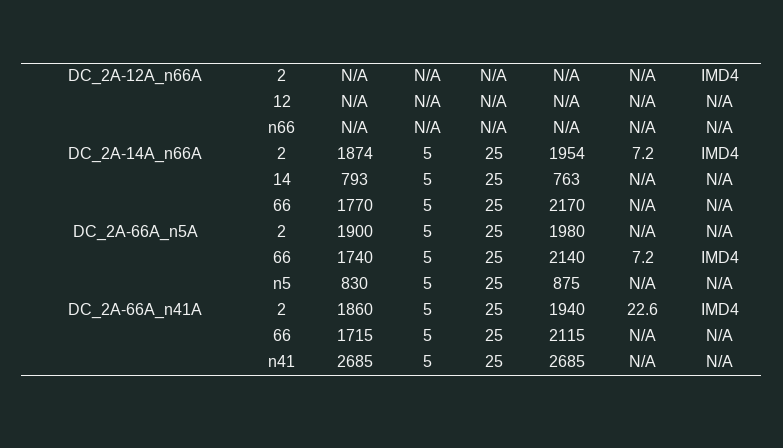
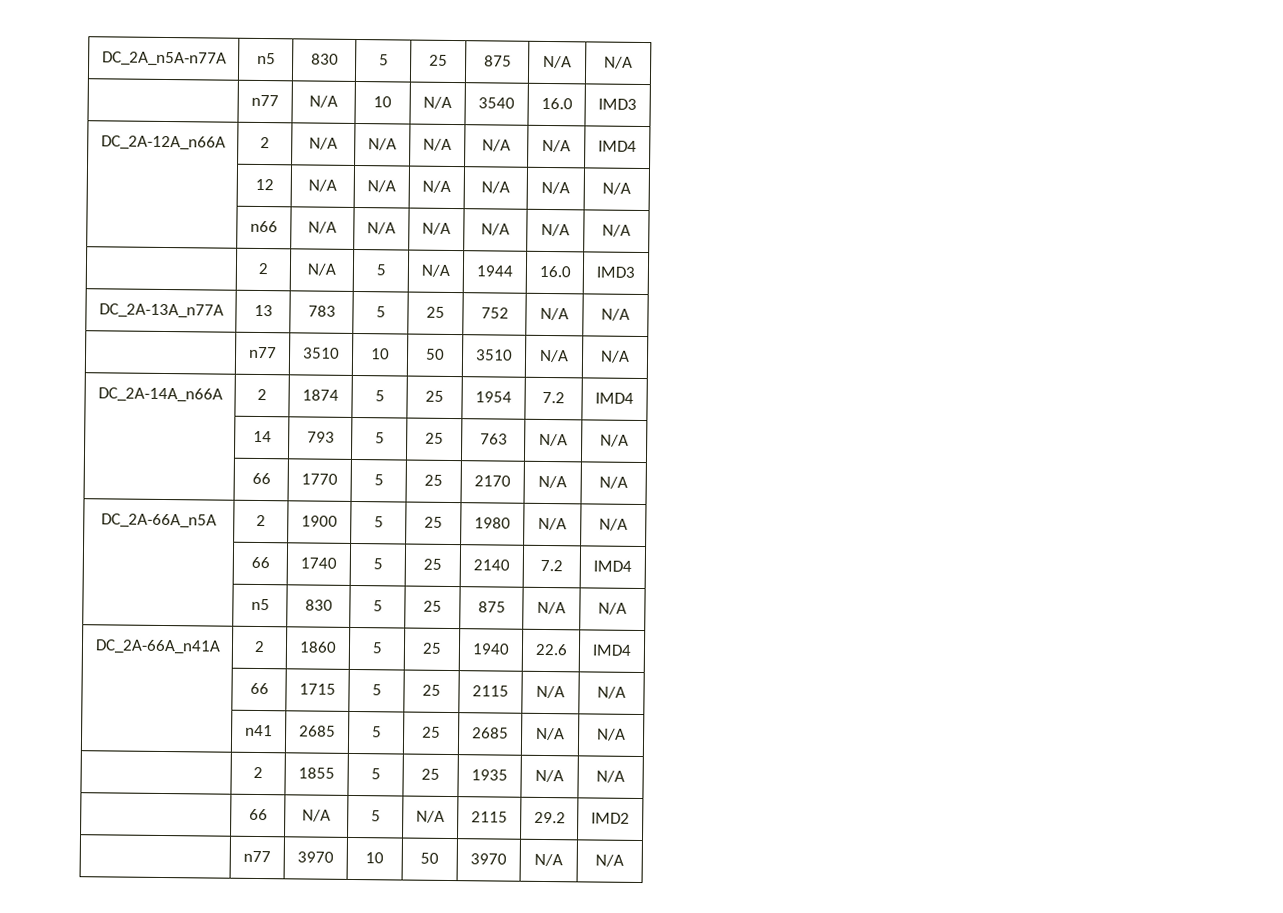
+ DC_2A_n5A-n77A | n5 | 830 | 5 | 25 | 875 | N/A | N/A
+ | n77 | N/A | 10 | N/A | 3540 | 16.0 | IMD3
+ | 2 | N/A | 5 | N/A | 1944 | 16.0 | IMD3
+ DC_2A-13A_n77A | 13 | 783 | 5 | 25 | 752 | N/A | N/A
+ | n77 | 3510 | 10 | 50 | 3510 | N/A | N/A
+ | 2 | 1855 | 5 | 25 | 1935 | N/A | N/A
+ | 66 | N/A | 5 | N/A | 2115 | 29.2 | IMD2
+ | n77 | 3970 | 10 | 50 | 3970 | N/A | N/A

